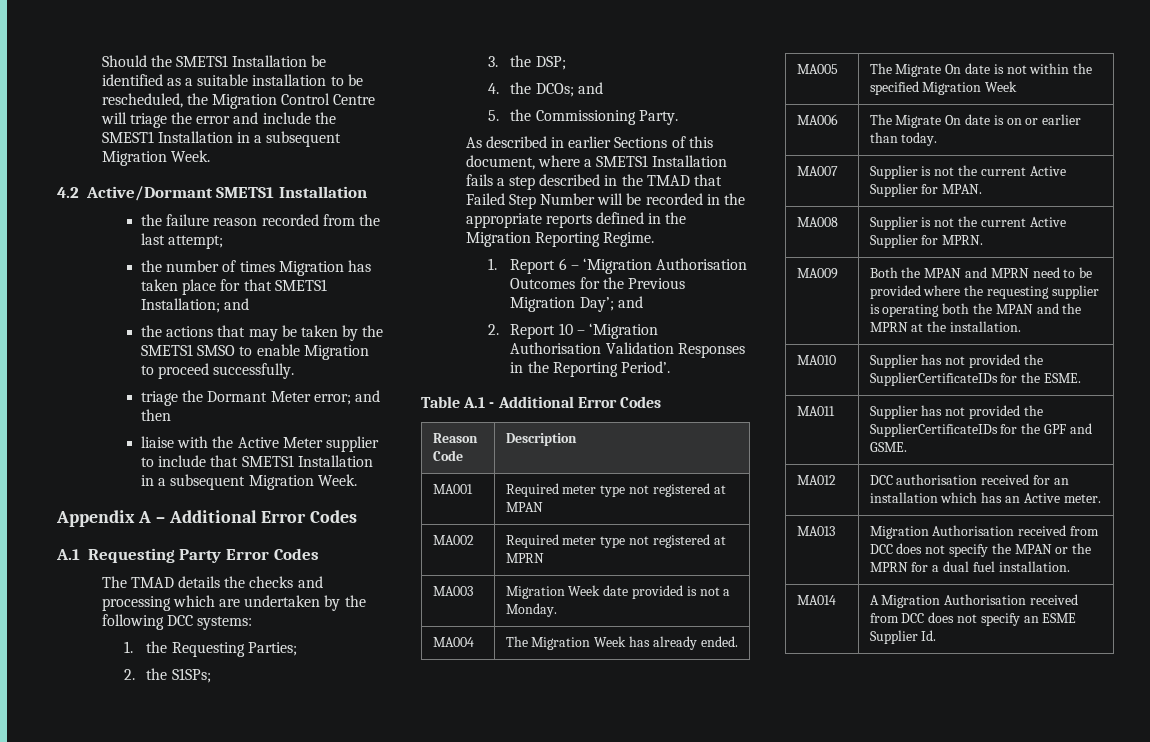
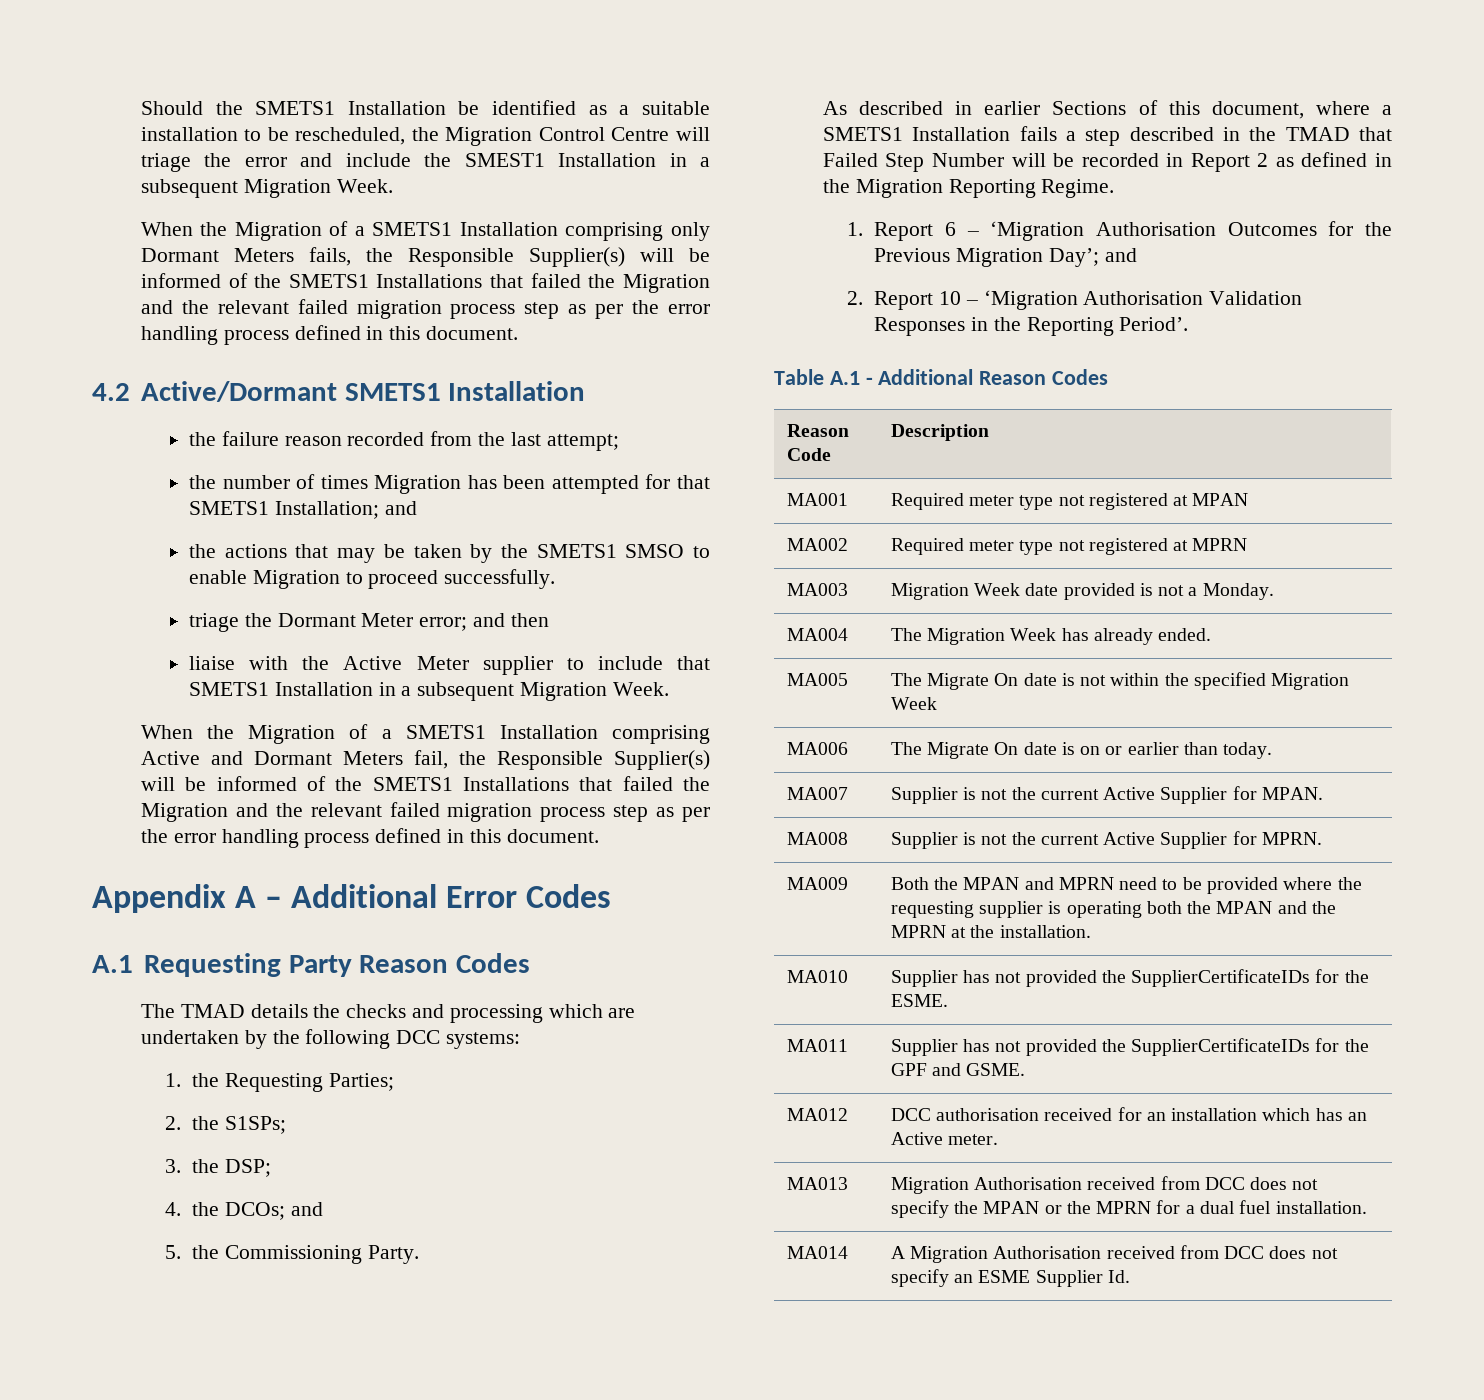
+ When the Migration of a SMETS1 Installation comprising only Dormant Meters fails, the Responsible Supplier(s) will be informed of the SMETS1 Installations that failed the Migration and the relevant failed migration process step as per the error handling process defined in this document.
- the number of times Migration has taken place for that SMETS1 Installation; and
+ the number of times Migration has been attempted for that SMETS1 Installation; and
+ When the Migration of a SMETS1 Installation comprising Active and Dormant Meters fail, the Responsible Supplier(s) will be informed of the SMETS1 Installations that failed the Migration and the relevant failed migration process step as per the error handling process defined in this document.
- A.1 Requesting Party Error Codes
+ A.1 Requesting Party Reason Codes
- As described in earlier Sections of this document, where a SMETS1 Installation fails a step described in the TMAD that Failed Step Number will be recorded in the appropriate reports defined in the Migration Reporting Regime.
+ As described in earlier Sections of this document, where a SMETS1 Installation fails a step described in the TMAD that Failed Step Number will be recorded in Report 2 as defined in the Migration Reporting Regime.
- Table A.1 - Additional Error Codes
+ Table A.1 - Additional Reason Codes

